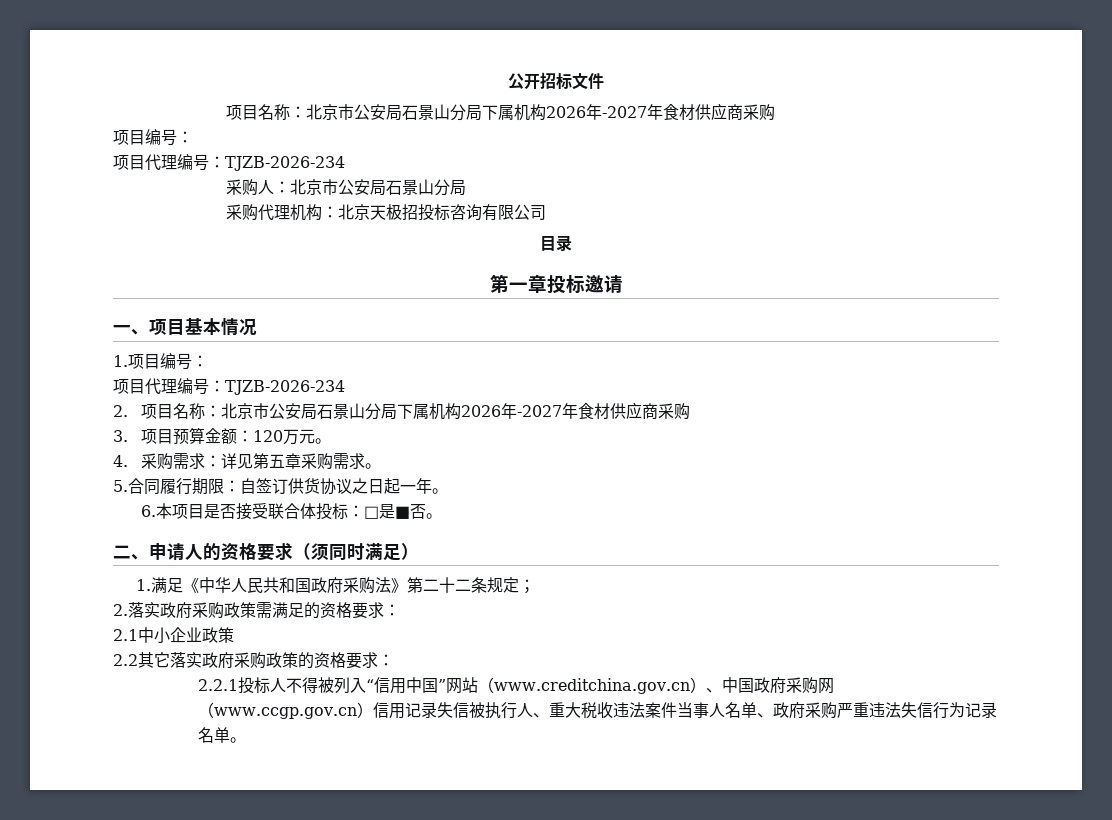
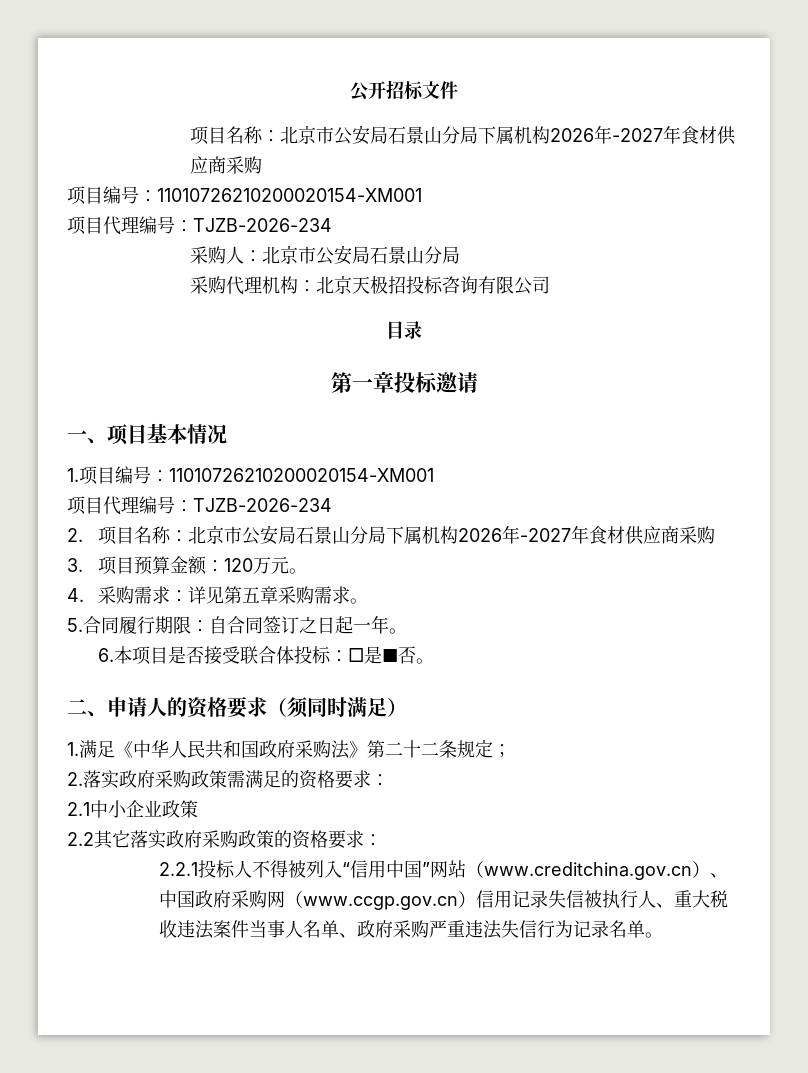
  公开招标文件
  项目名称：北京市公安局石景山分局下属机构2026年-2027年食材供应商采购
- 项目编号：
+ 项目编号：11010726210200020154-XM001
- 1.项目编号：
+ 1.项目编号：11010726210200020154-XM001
- 5.合同履行期限：自签订供货协议之日起一年。
+ 5.合同履行期限：自合同签订之日起一年。

